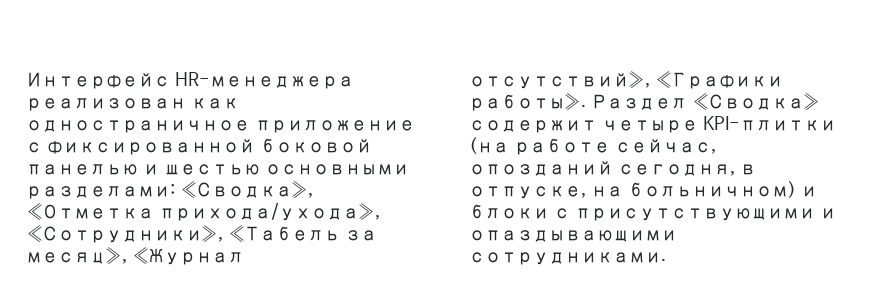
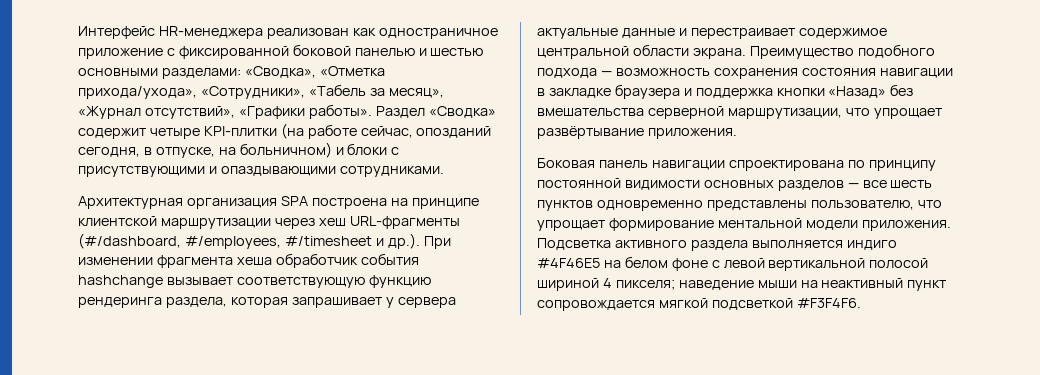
+ Архитектурная организация SPA построена на принципе клиентской маршрутизации через хеш URL-фрагменты (#/dashboard, #/employees, #/timesheet и др.). При изменении фрагмента хеша обработчик события hashchange вызывает соответствующую функцию рендеринга раздела, которая запрашивает у сервера актуальные данные и перестраивает содержимое центральной области экрана. Преимущество подобного подхода — возможность сохранения состояния навигации в закладке браузера и поддержка кнопки «Назад» без вмешательства серверной маршрутизации, что упрощает развёртывание приложения.
+ Боковая панель навигации спроектирована по принципу постоянной видимости основных разделов — все шесть пунктов одновременно представлены пользователю, что упрощает формирование ментальной модели приложения. Подсветка активного раздела выполняется индиго #4F46E5 на белом фоне с левой вертикальной полосой шириной 4 пикселя; наведение мыши на неактивный пункт сопровождается мягкой подсветкой #F3F4F6.

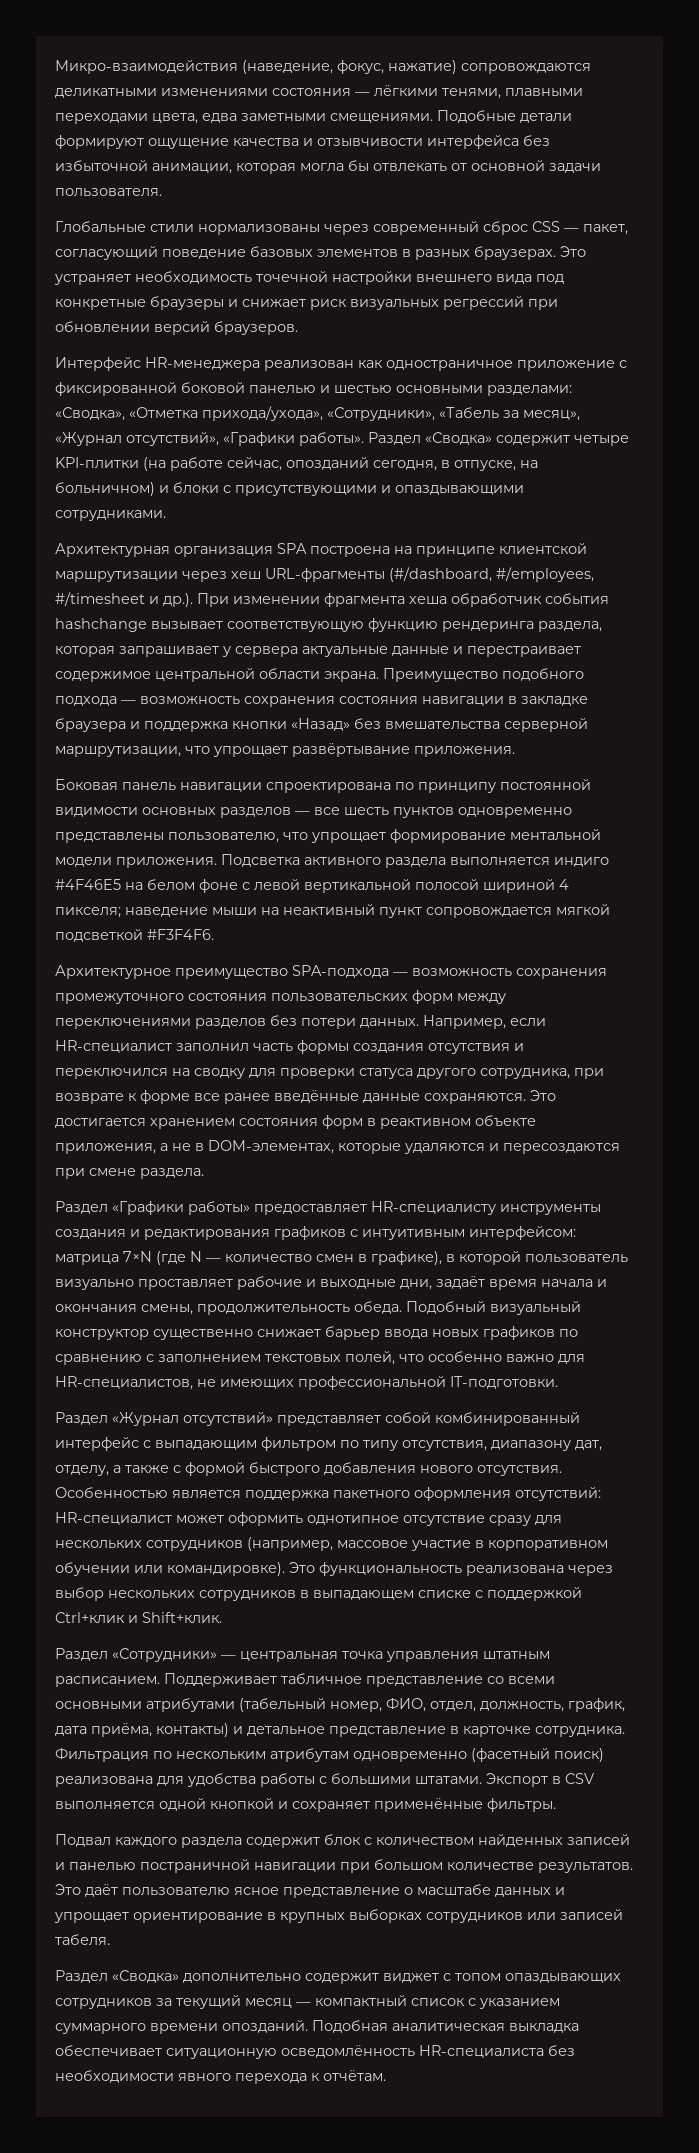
+ Микро-взаимодействия (наведение, фокус, нажатие) сопровождаются деликатными изменениями состояния — лёгкими тенями, плавными переходами цвета, едва заметными смещениями. Подобные детали формируют ощущение качества и отзывчивости интерфейса без избыточной анимации, которая могла бы отвлекать от основной задачи пользователя.
+ Глобальные стили нормализованы через современный сброс CSS — пакет, согласующий поведение базовых элементов в разных браузерах. Это устраняет необходимость точечной настройки внешнего вида под конкретные браузеры и снижает риск визуальных регрессий при обновлении версий браузеров.
+ Архитектурное преимущество SPA-подхода — возможность сохранения промежуточного состояния пользовательских форм между переключениями разделов без потери данных. Например, если HR-специалист заполнил часть формы создания отсутствия и переключился на сводку для проверки статуса другого сотрудника, при возврате к форме все ранее введённые данные сохраняются. Это достигается хранением состояния форм в реактивном объекте приложения, а не в DOM-элементах, которые удаляются и пересоздаются при смене раздела.
+ Раздел «Графики работы» предоставляет HR-специалисту инструменты создания и редактирования графиков с интуитивным интерфейсом: матрица 7×N (где N — количество смен в графике), в которой пользователь визуально проставляет рабочие и выходные дни, задаёт время начала и окончания смены, продолжительность обеда. Подобный визуальный конструктор существенно снижает барьер ввода новых графиков по сравнению с заполнением текстовых полей, что особенно важно для HR-специалистов, не имеющих профессиональной IT-подготовки.
+ Раздел «Журнал отсутствий» представляет собой комбинированный интерфейс с выпадающим фильтром по типу отсутствия, диапазону дат, отделу, а также с формой быстрого добавления нового отсутствия. Особенностью является поддержка пакетного оформления отсутствий: HR-специалист может оформить однотипное отсутствие сразу для нескольких сотрудников (например, массовое участие в корпоративном обучении или командировке). Это функциональность реализована через выбор нескольких сотрудников в выпадающем списке с поддержкой Ctrl+клик и Shift+клик.
+ Раздел «Сотрудники» — центральная точка управления штатным расписанием. Поддерживает табличное представление со всеми основными атрибутами (табельный номер, ФИО, отдел, должность, график, дата приёма, контакты) и детальное представление в карточке сотрудника. Фильтрация по нескольким атрибутам одновременно (фасетный поиск) реализована для удобства работы с большими штатами. Экспорт в CSV выполняется одной кнопкой и сохраняет применённые фильтры.
+ Подвал каждого раздела содержит блок с количеством найденных записей и панелью постраничной навигации при большом количестве результатов. Это даёт пользователю ясное представление о масштабе данных и упрощает ориентирование в крупных выборках сотрудников или записей табеля.
+ Раздел «Сводка» дополнительно содержит виджет с топом опаздывающих сотрудников за текущий месяц — компактный список с указанием суммарного времени опозданий. Подобная аналитическая выкладка обеспечивает ситуационную осведомлённость HR-специалиста без необходимости явного перехода к отчётам.

